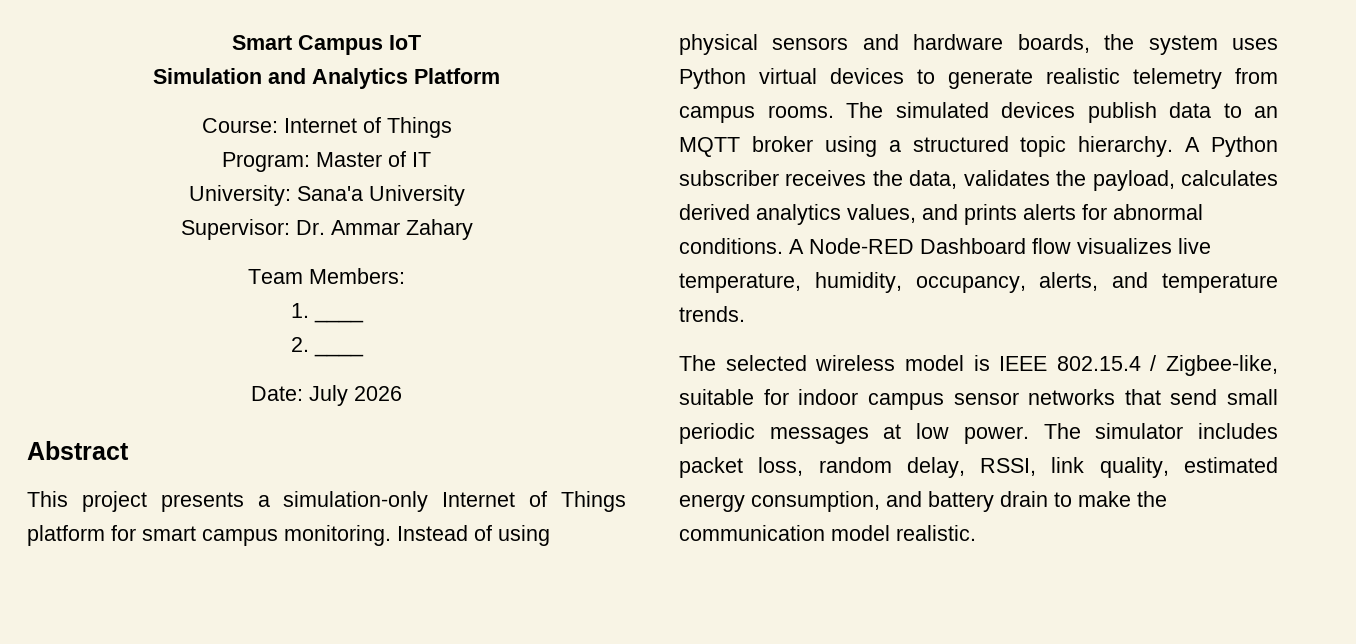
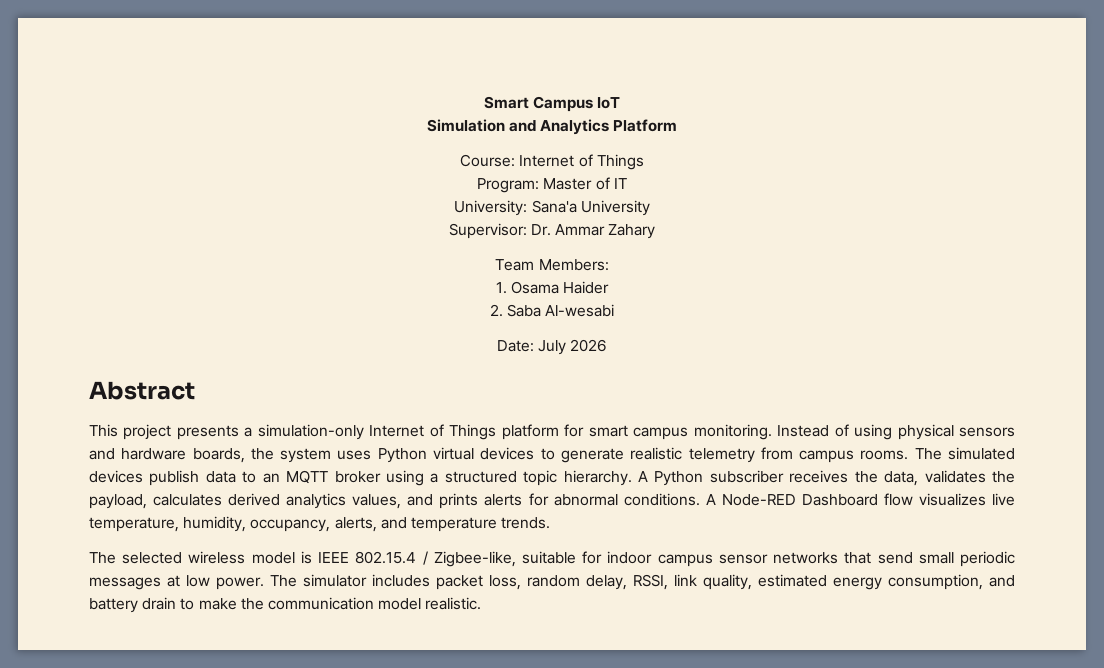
- 1. ____
+ 1. Osama Haider
- 2. ____
+ 2. Saba Al-wesabi

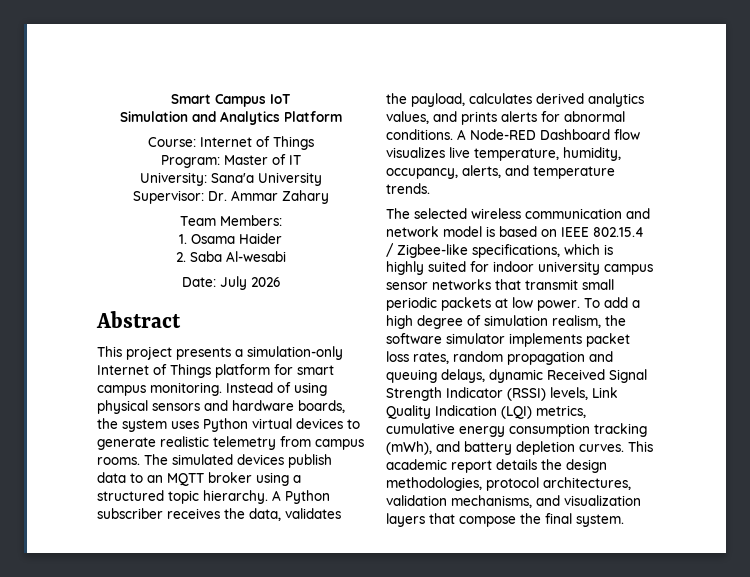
- The selected wireless model is IEEE 802.15.4 / Zigbee-like, suitable for indoor campus sensor networks that send small periodic messages at low power.
+ The selected wireless communication and network model is based on IEEE 802.15.4 / Zigbee-like specifications, which is highly suited for indoor university campus sensor networks that transmit small periodic packets at low power.
- The simulator includes packet loss, random delay, RSSI, link quality, estimated energy consumption, and battery drain to make the communication model realistic.
+ To add a high degree of simulation realism, the software simulator implements packet loss rates, random propagation and queuing delays, dynamic Received Signal Strength Indicator (RSSI) levels, Link Quality Indication (LQI) metrics, cumulative energy consumption tracking (mWh), and battery depletion curves. This academic report details the design methodologies, protocol architectures, validation mechanisms, and visualization layers that compose the final system.

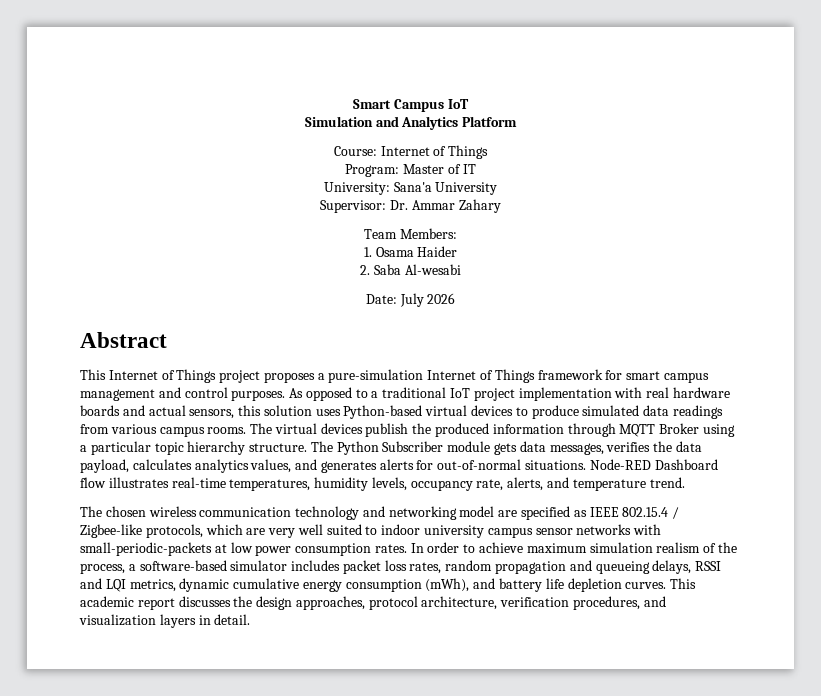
- This project presents a simulation-only Internet of Things platform for smart campus monitoring. Instead of using physical sensors and hardware boards, the system uses Python virtual devices to generate realistic telemetry from campus rooms.
+ This Internet of Things project proposes a pure-simulation Internet of Things framework for smart campus management and control purposes. As opposed to a traditional IoT project implementation with real hardware boards and actual sensors, this solution uses Python-based virtual devices to produce simulated data readings from various campus rooms.
- The simulated devices publish data to an MQTT broker using a structured topic hierarchy. A Python subscriber receives the data, validates the payload, calculates derived analytics values, and prints alerts for abnormal conditions. A Node-RED Dashboard flow visualizes live temperature, humidity, occupancy, alerts, and temperature trends.
- The selected wireless communication and network model is based on IEEE 802.15.4 / Zigbee-like specifications, which is highly suited for indoor university campus sensor networks that transmit small periodic packets at low power. To add a high degree of simulation realism, the software simulator implements packet loss rates, random propagation and queuing delays, dynamic Received Signal Strength Indicator (RSSI) levels, Link Quality Indication (LQI) metrics, cumulative energy consumption tracking (mWh), and battery depletion curves.
+ The virtual devices publish the produced information through MQTT Broker using a particular topic hierarchy structure. The Python Subscriber module gets data messages, verifies the data payload, calculates analytics values, and generates alerts for out-of-normal situations. Node-RED Dashboard flow illustrates real-time temperatures, humidity levels, occupancy rate, alerts, and temperature trend.
+ The chosen wireless communication technology and networking model are specified as IEEE 802.15.4 / Zigbee-like protocols, which are very well suited to indoor university campus sensor networks with small-periodic-packets at low power consumption rates. In order to achieve maximum simulation realism of the process, a software-based simulator includes packet loss rates, random propagation and queueing delays, RSSI and LQI metrics, dynamic cumulative energy consumption (mWh), and battery life depletion curves.
- This academic report details the design methodologies, protocol architectures, validation mechanisms, and visualization layers that compose the final system.
+ This academic report discusses the design approaches, protocol architecture, verification procedures, and visualization layers in detail.

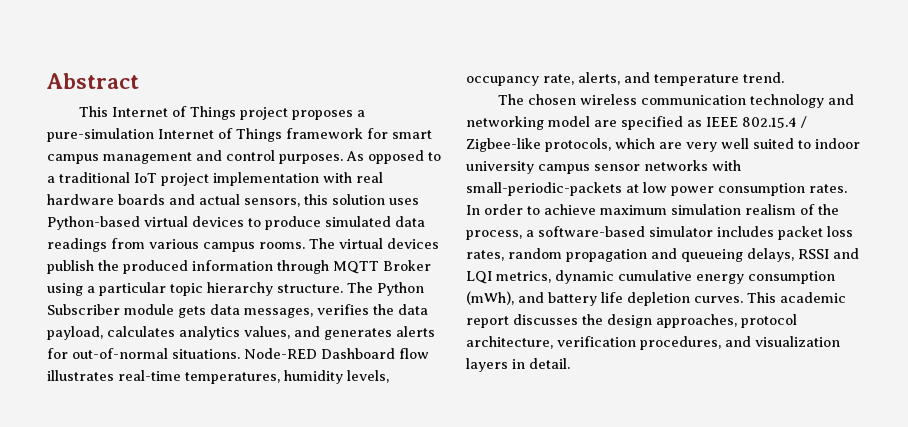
- Smart Campus IoT
- Simulation and Analytics Platform
- Course: Internet of Things
- Program: Master of IT
- University: Sana'a University
- Supervisor: Dr. Ammar Zahary
- Team Members:
- 1. Osama Haider
- 2. Saba Al-wesabi
- Date: July 2026

